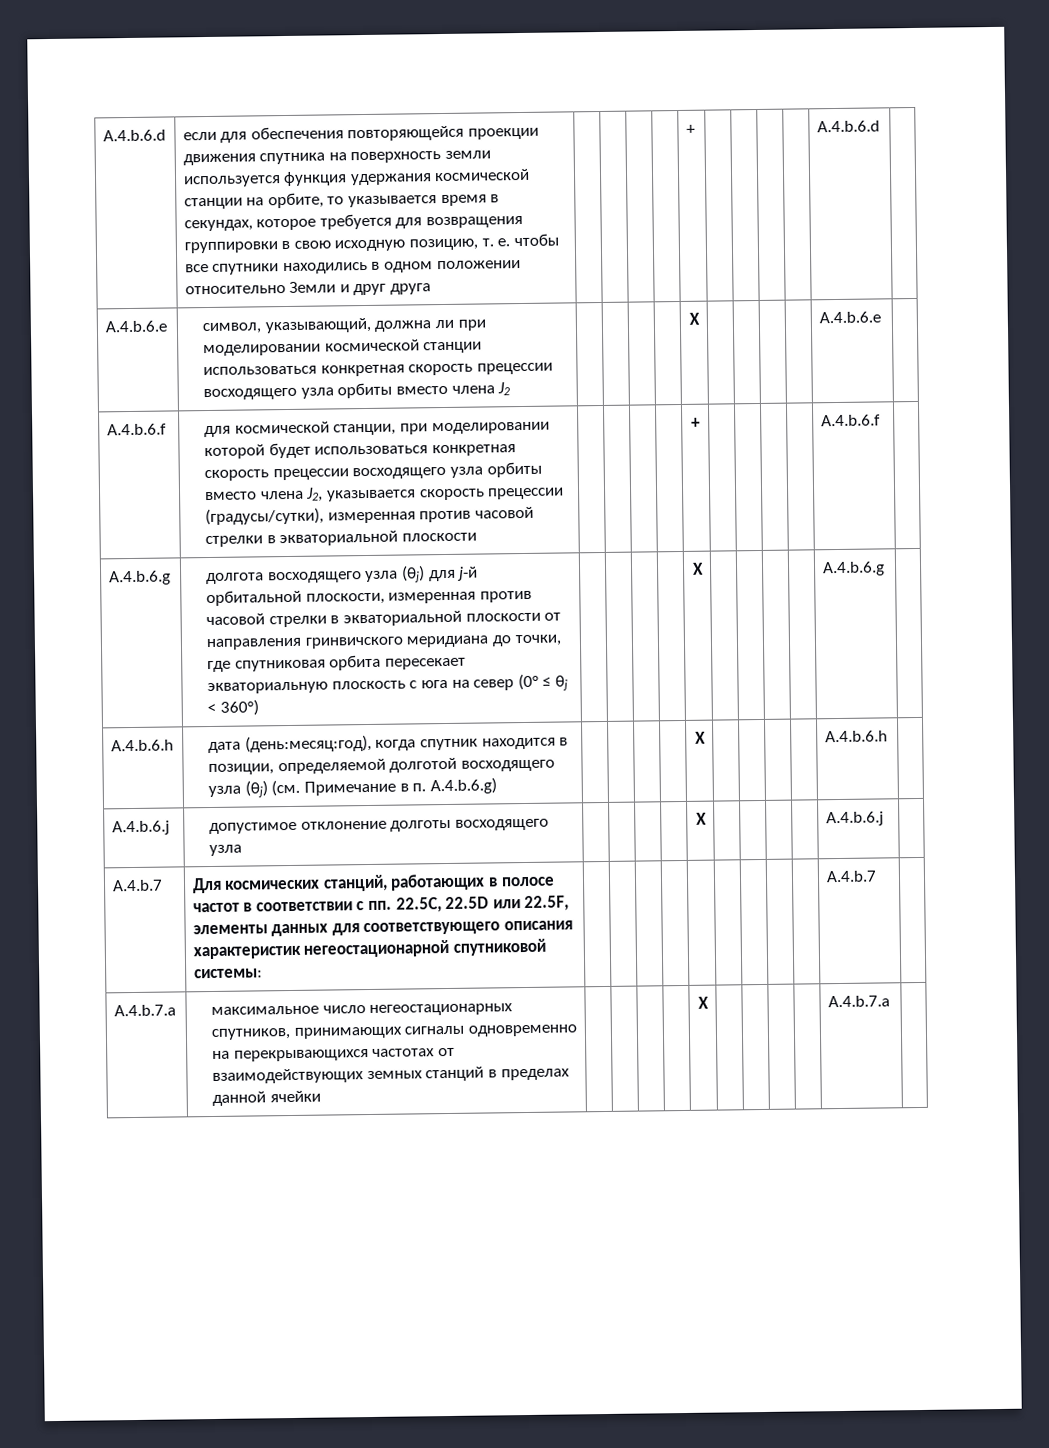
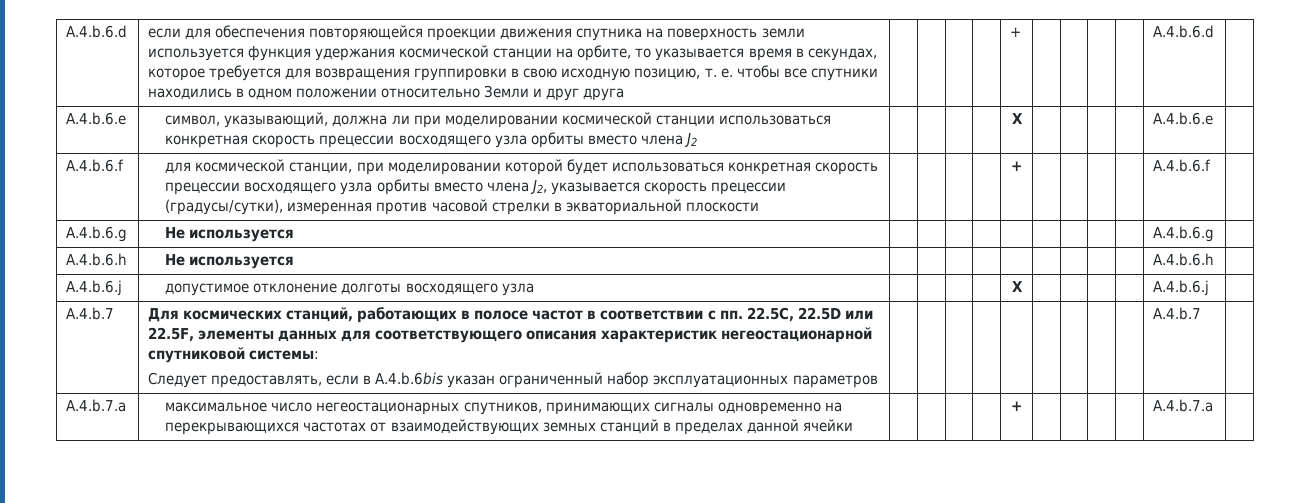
- A.4.b.6.g | долгота восходящего узла (θj) для j-й орбитальной плоскости, измеренная против часовой стрелки в экваториальной плоскости от направления гринвичского меридиана до точки, где спутниковая орбита пересекает экваториальную плоскость с юга на север (0° ≤ θj < 360°) | | | | | X | | | | | A.4.b.6.g |
- A.4.b.6.h | дата (день:месяц:год), когда спутник находится в позиции, определяемой долготой восходящего узла (θj) (см. Примечание в п. A.4.b.6.g) | | | | | X | | | | | A.4.b.6.h |
+ A.4.b.6.g | Не используется | | | | | | | | | | A.4.b.6.g |
+ A.4.b.6.h | Не используется | | | | | | | | | | A.4.b.6.h |
- A.4.b.7 | Для космических станций, работающих в полосе частот в соответствии с пп. 22.5С, 22.5D или 22.5F, элементы данных для соответствующего описания характеристик негеостационарной спутниковой системы: | | | | | | | | | | A.4.b.7 |
+ A.4.b.7 | Для космических станций, работающих в полосе частот в соответствии с пп. 22.5С, 22.5D или 22.5F, элементы данных для соответствующего описания характеристик негеостационарной спутниковой системы:
+ Следует предоставлять, если в A.4.b.6bis указан ограниченный набор эксплуатационных параметров | | | | | | | | | | A.4.b.7 |
- A.4.b.7.a | максимальное число негеостационарных спутников, принимающих сигналы одновременно на перекрывающихся частотах от взаимодействующих земных станций в пределах данной ячейки | | | | | X | | | | | A.4.b.7.a |
+ A.4.b.7.a | максимальное число негеостационарных спутников, принимающих сигналы одновременно на перекрывающихся частотах от взаимодействующих земных станций в пределах данной ячейки | | | | | + | | | | | A.4.b.7.a |

